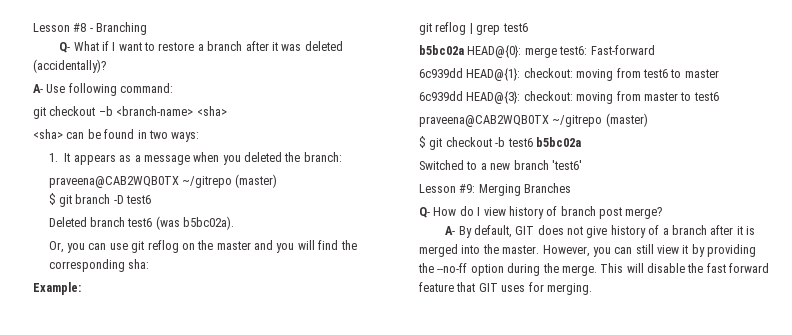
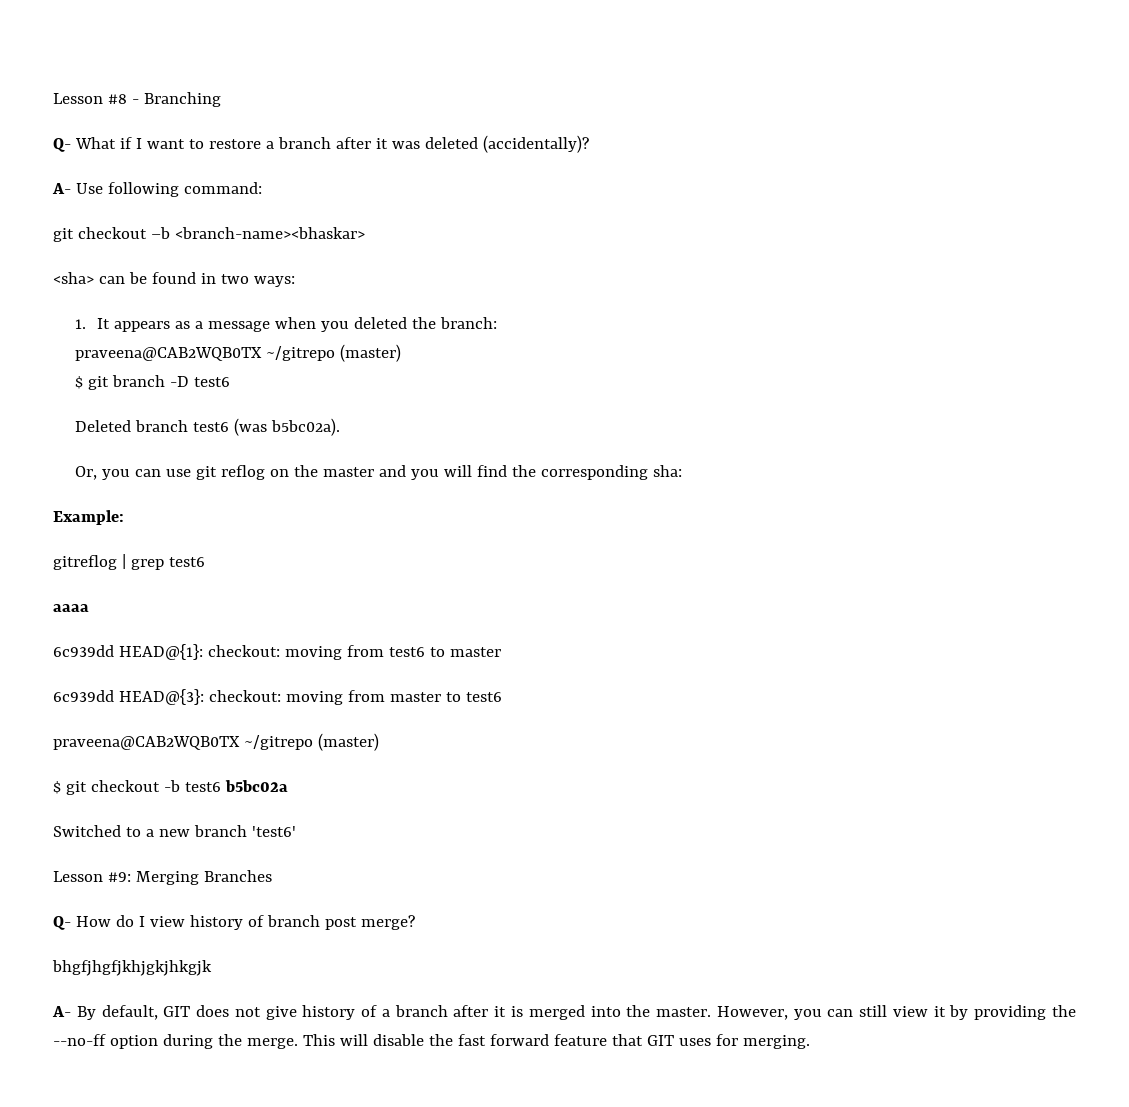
- git checkout –b <branch-name> <sha>
+ git checkout –b <branch-name><bhaskar>
- git reflog | grep test6
+ gitreflog | grep test6
- b5bc02a HEAD@{0}: merge test6: Fast-forward
+ aaaa
+ bhgfjhgfjkhjgkjhkgjk

